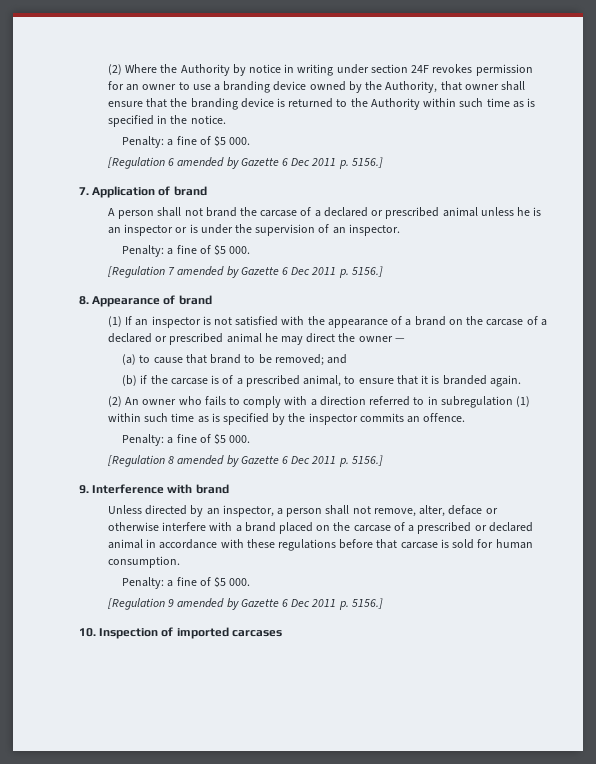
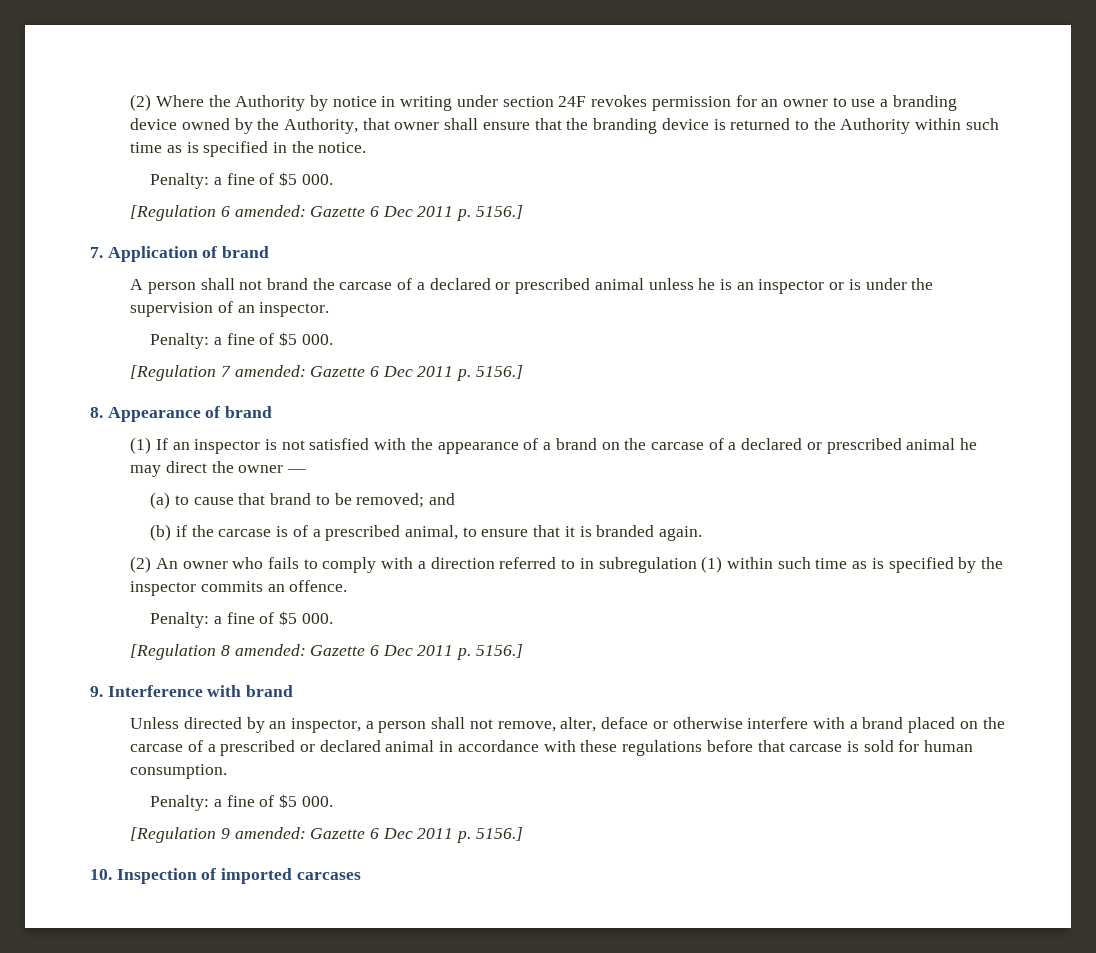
- [Regulation 6 amended by Gazette 6 Dec 2011 p. 5156.]
+ [Regulation 6 amended: Gazette 6 Dec 2011 p. 5156.]
- [Regulation 7 amended by Gazette 6 Dec 2011 p. 5156.]
+ [Regulation 7 amended: Gazette 6 Dec 2011 p. 5156.]
- [Regulation 8 amended by Gazette 6 Dec 2011 p. 5156.]
+ [Regulation 8 amended: Gazette 6 Dec 2011 p. 5156.]
- [Regulation 9 amended by Gazette 6 Dec 2011 p. 5156.]
+ [Regulation 9 amended: Gazette 6 Dec 2011 p. 5156.]

